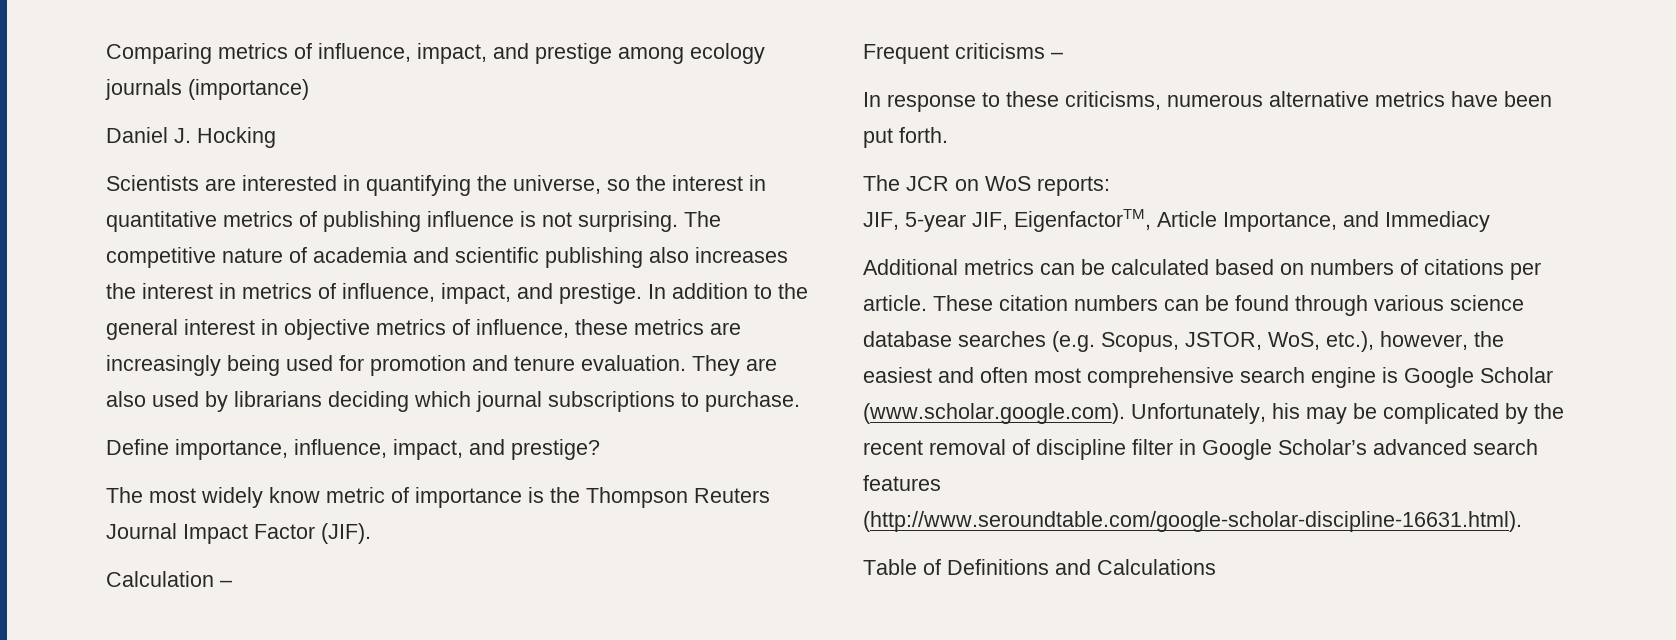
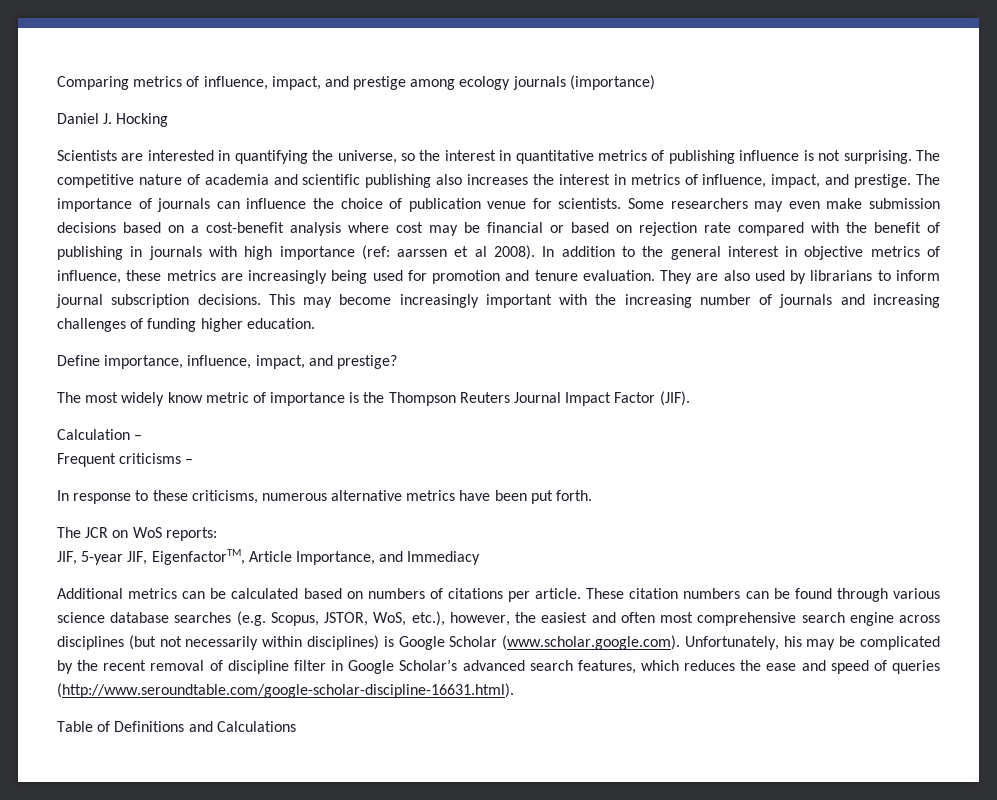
+ The importance of journals can influence the choice of publication venue for scientists. Some researchers may even make submission decisions based on a cost-benefit analysis where cost may be financial or based on rejection rate compared with the benefit of publishing in journals with high importance (ref: aarssen et al 2008).
- They are also used by librarians deciding which journal subscriptions to purchase.
+ They are also used by librarians to inform journal subscription decisions. This may become increasingly important with the increasing number of journals and increasing challenges of funding higher education.
- These citation numbers can be found through various science database searches (e.g. Scopus, JSTOR, WoS, etc.), however, the easiest and often most comprehensive search engine is Google Scholar (www.scholar.google.com). Unfortunately, his may be complicated by the recent removal of discipline filter in Google Scholar’s advanced search features (http://www.seroundtable.com/google-scholar-discipline-16631.html).
+ These citation numbers can be found through various science database searches (e.g. Scopus, JSTOR, WoS, etc.), however, the easiest and often most comprehensive search engine across disciplines (but not necessarily within disciplines) is Google Scholar (www.scholar.google.com). Unfortunately, his may be complicated by the recent removal of discipline filter in Google Scholar’s advanced search features, which reduces the ease and speed of queries (http://www.seroundtable.com/google-scholar-discipline-16631.html).

